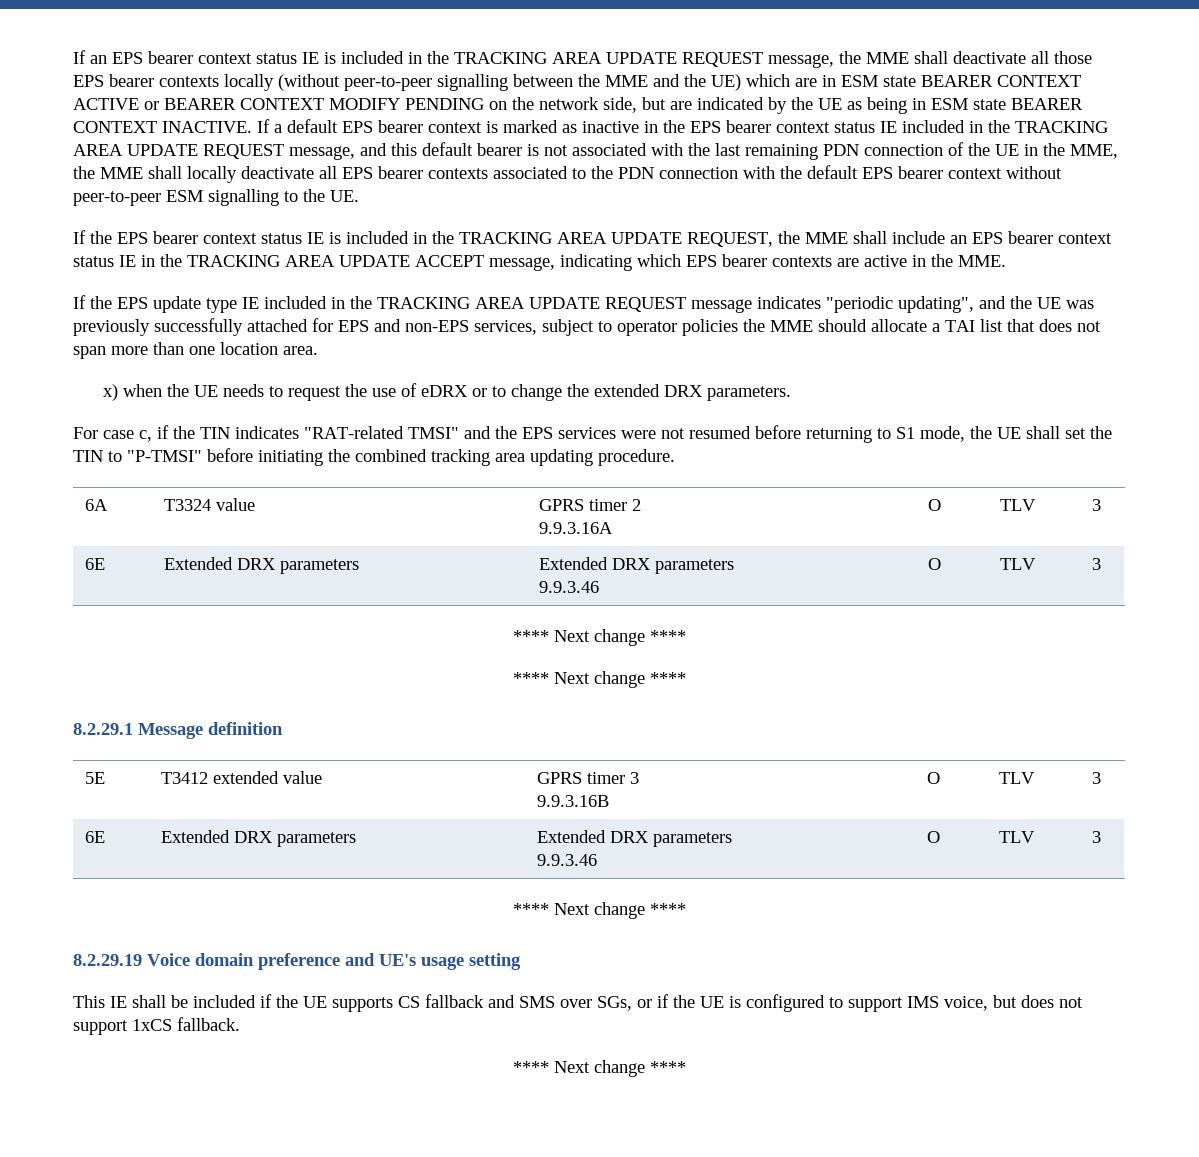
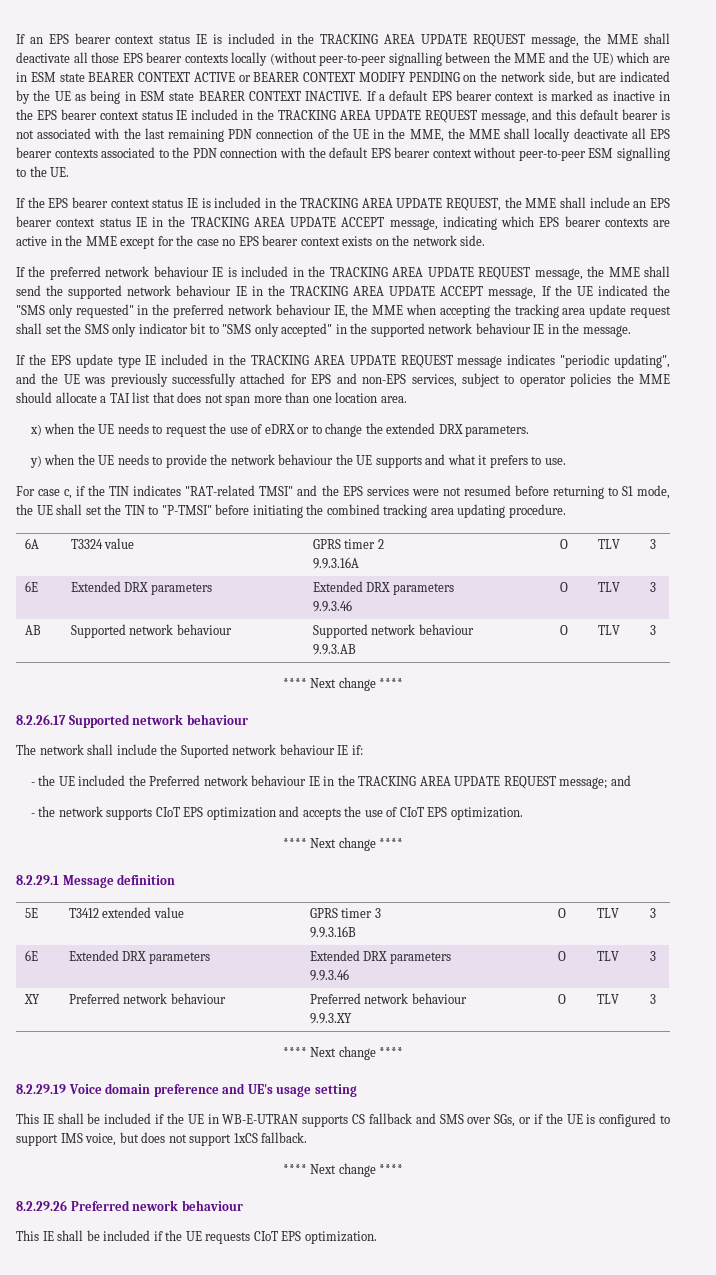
- If the EPS bearer context status IE is included in the TRACKING AREA UPDATE REQUEST, the MME shall include an EPS bearer context status IE in the TRACKING AREA UPDATE ACCEPT message, indicating which EPS bearer contexts are active in the MME.
+ If the EPS bearer context status IE is included in the TRACKING AREA UPDATE REQUEST, the MME shall include an EPS bearer context status IE in the TRACKING AREA UPDATE ACCEPT message, indicating which EPS bearer contexts are active in the MME except for the case no EPS bearer context exists on the network side.
+ If the preferred network behaviour IE is included in the TRACKING AREA UPDATE REQUEST message, the MME shall send the supported network behaviour IE in the TRACKING AREA UPDATE ACCEPT message, If the UE indicated the "SMS only requested" in the preferred network behaviour IE, the MME when accepting the tracking area update request shall set the SMS only indicator bit to "SMS only accepted" in the supported network behaviour IE in the message.
+ y) when the UE needs to provide the network behaviour the UE supports and what it prefers to use.
  6A | T3324 value | GPRS timer 2
  9.9.3.16A | O | TLV | 3
  6E | Extended DRX parameters | Extended DRX parameters
  9.9.3.46 | O | TLV | 3
+ AB | Supported network behaviour | Supported network behaviour
+ 9.9.3.AB | O | TLV | 3
  **** Next change ****
+ 8.2.26.17 Supported network behaviour
+ The network shall include the Suported network behaviour IE if:
+ - the UE included the Preferred network behaviour IE in the TRACKING AREA UPDATE REQUEST message; and
+ - the network supports CIoT EPS optimization and accepts the use of CIoT EPS optimization.
+ XY | Preferred network behaviour | Preferred network behaviour
+ 9.9.3.XY | O | TLV | 3
- This IE shall be included if the UE supports CS fallback and SMS over SGs, or if the UE is configured to support IMS voice, but does not support 1xCS fallback.
+ This IE shall be included if the UE in WB-E-UTRAN supports CS fallback and SMS over SGs, or if the UE is configured to support IMS voice, but does not support 1xCS fallback.
+ 8.2.29.26 Preferred nework behaviour
+ This IE shall be included if the UE requests CIoT EPS optimization.

